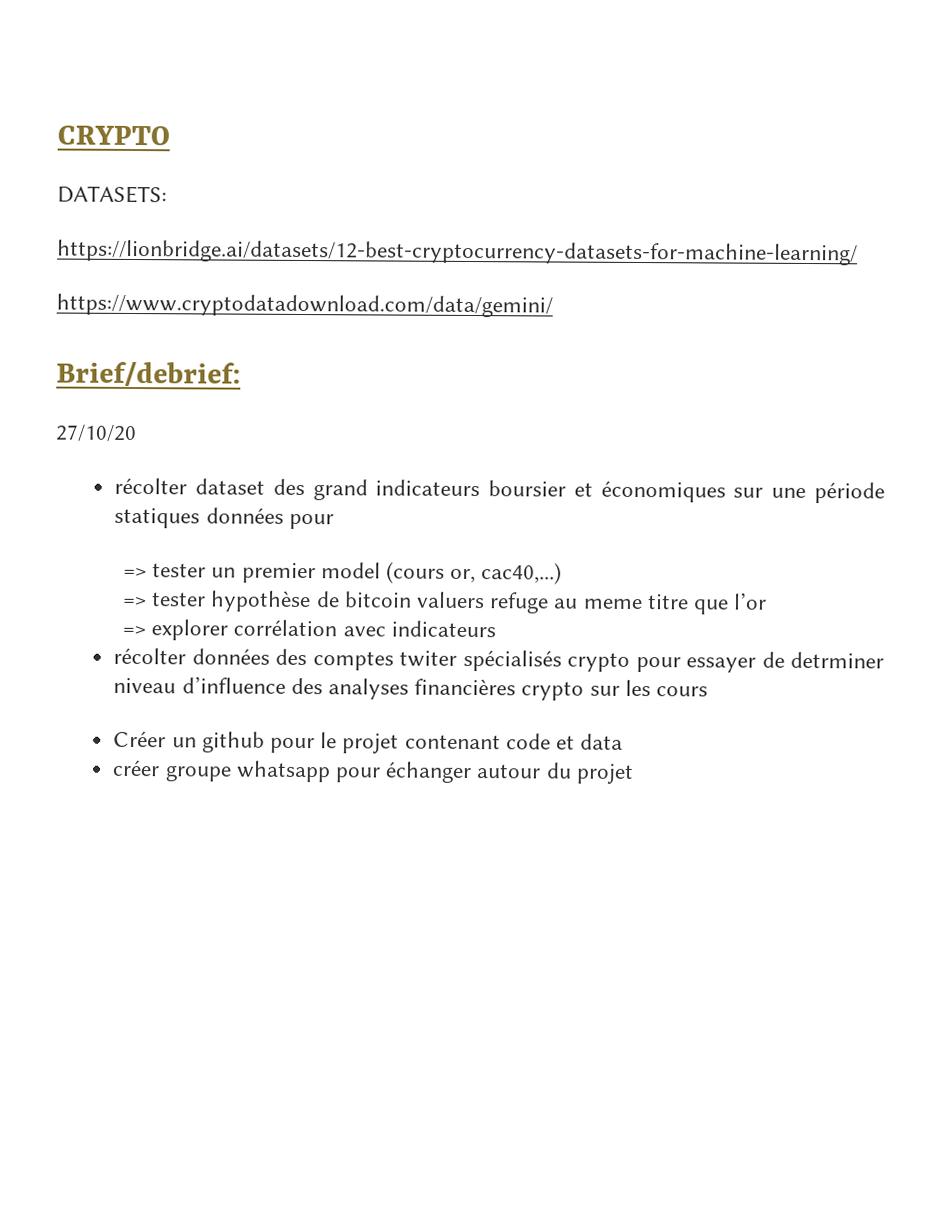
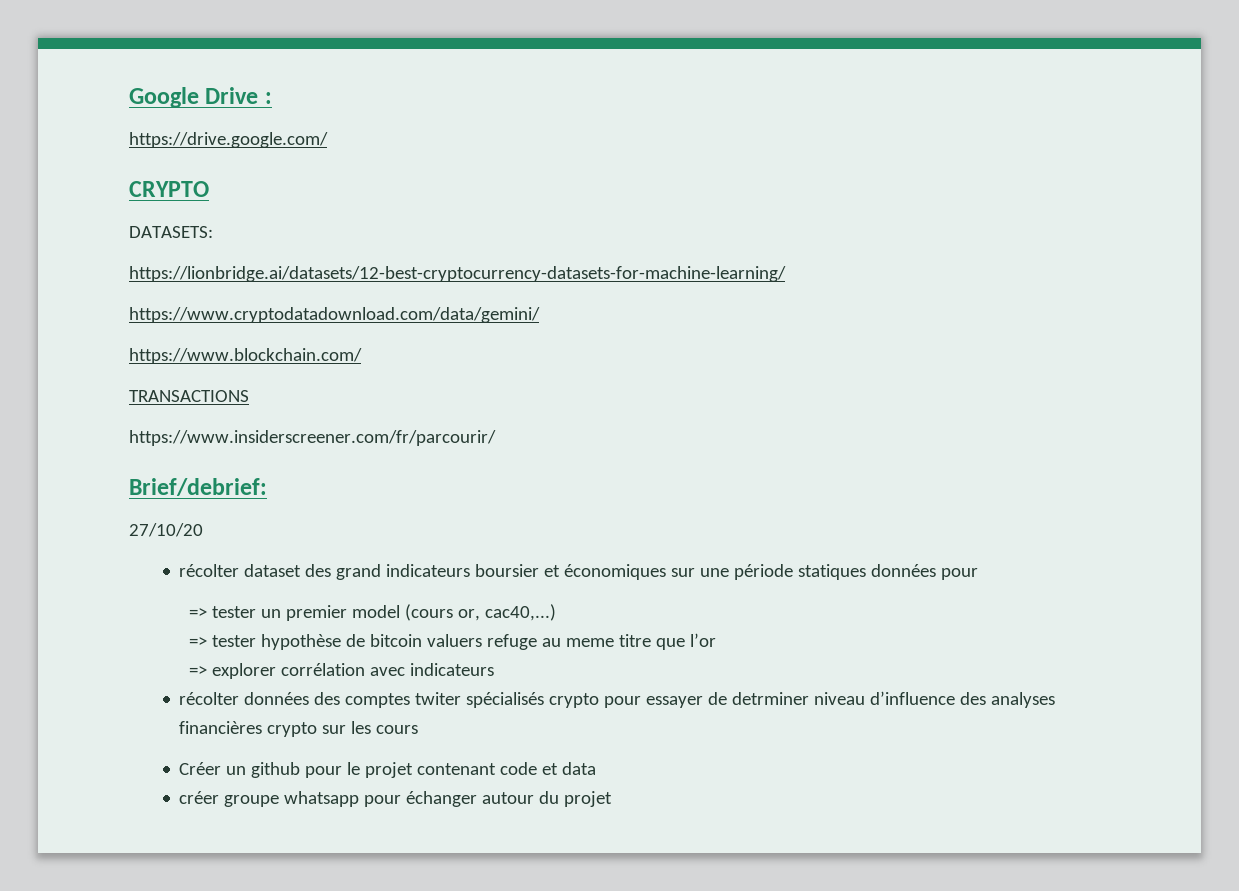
+ Google Drive :
+ https://drive.google.com/
+ https://www.blockchain.com/
+ TRANSACTIONS
+ https://www.insiderscreener.com/fr/parcourir/

